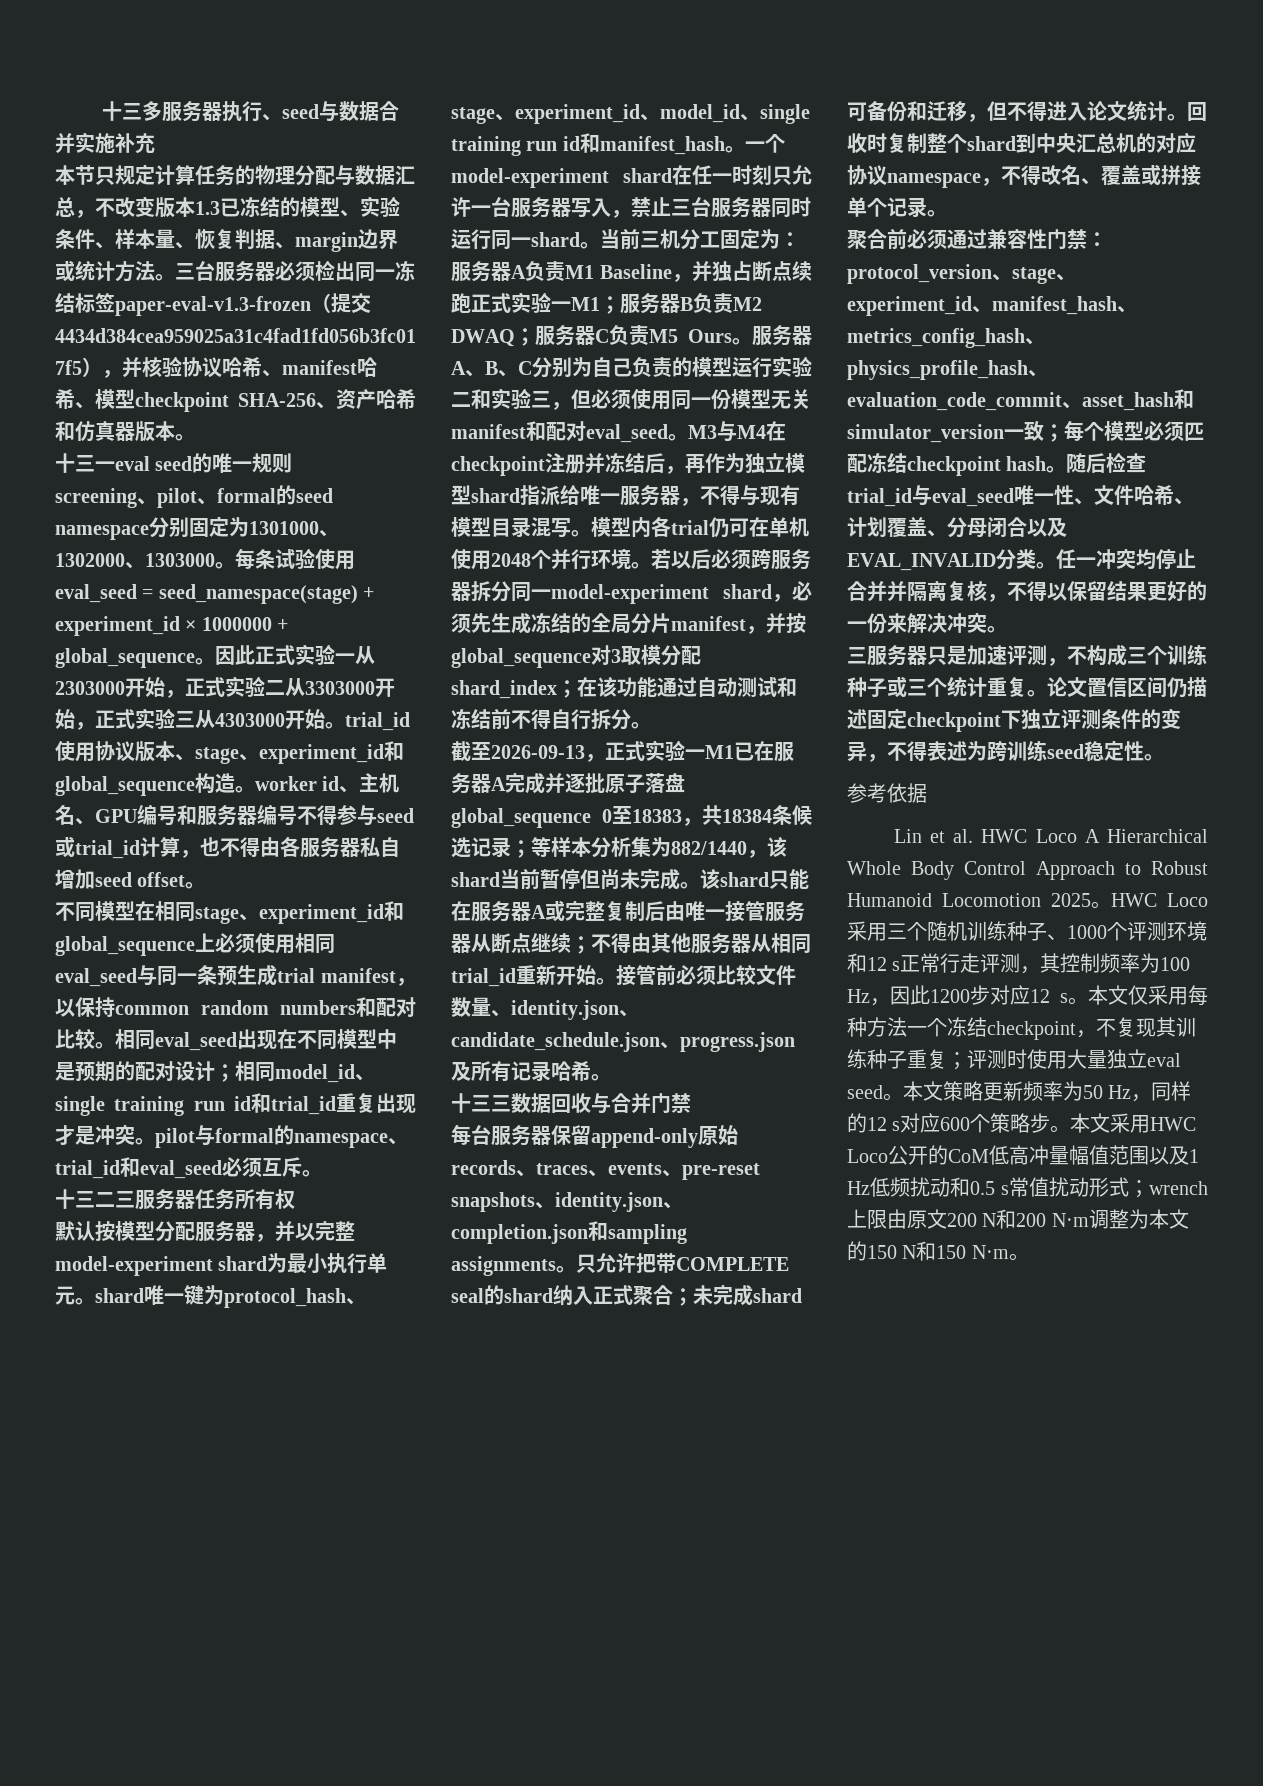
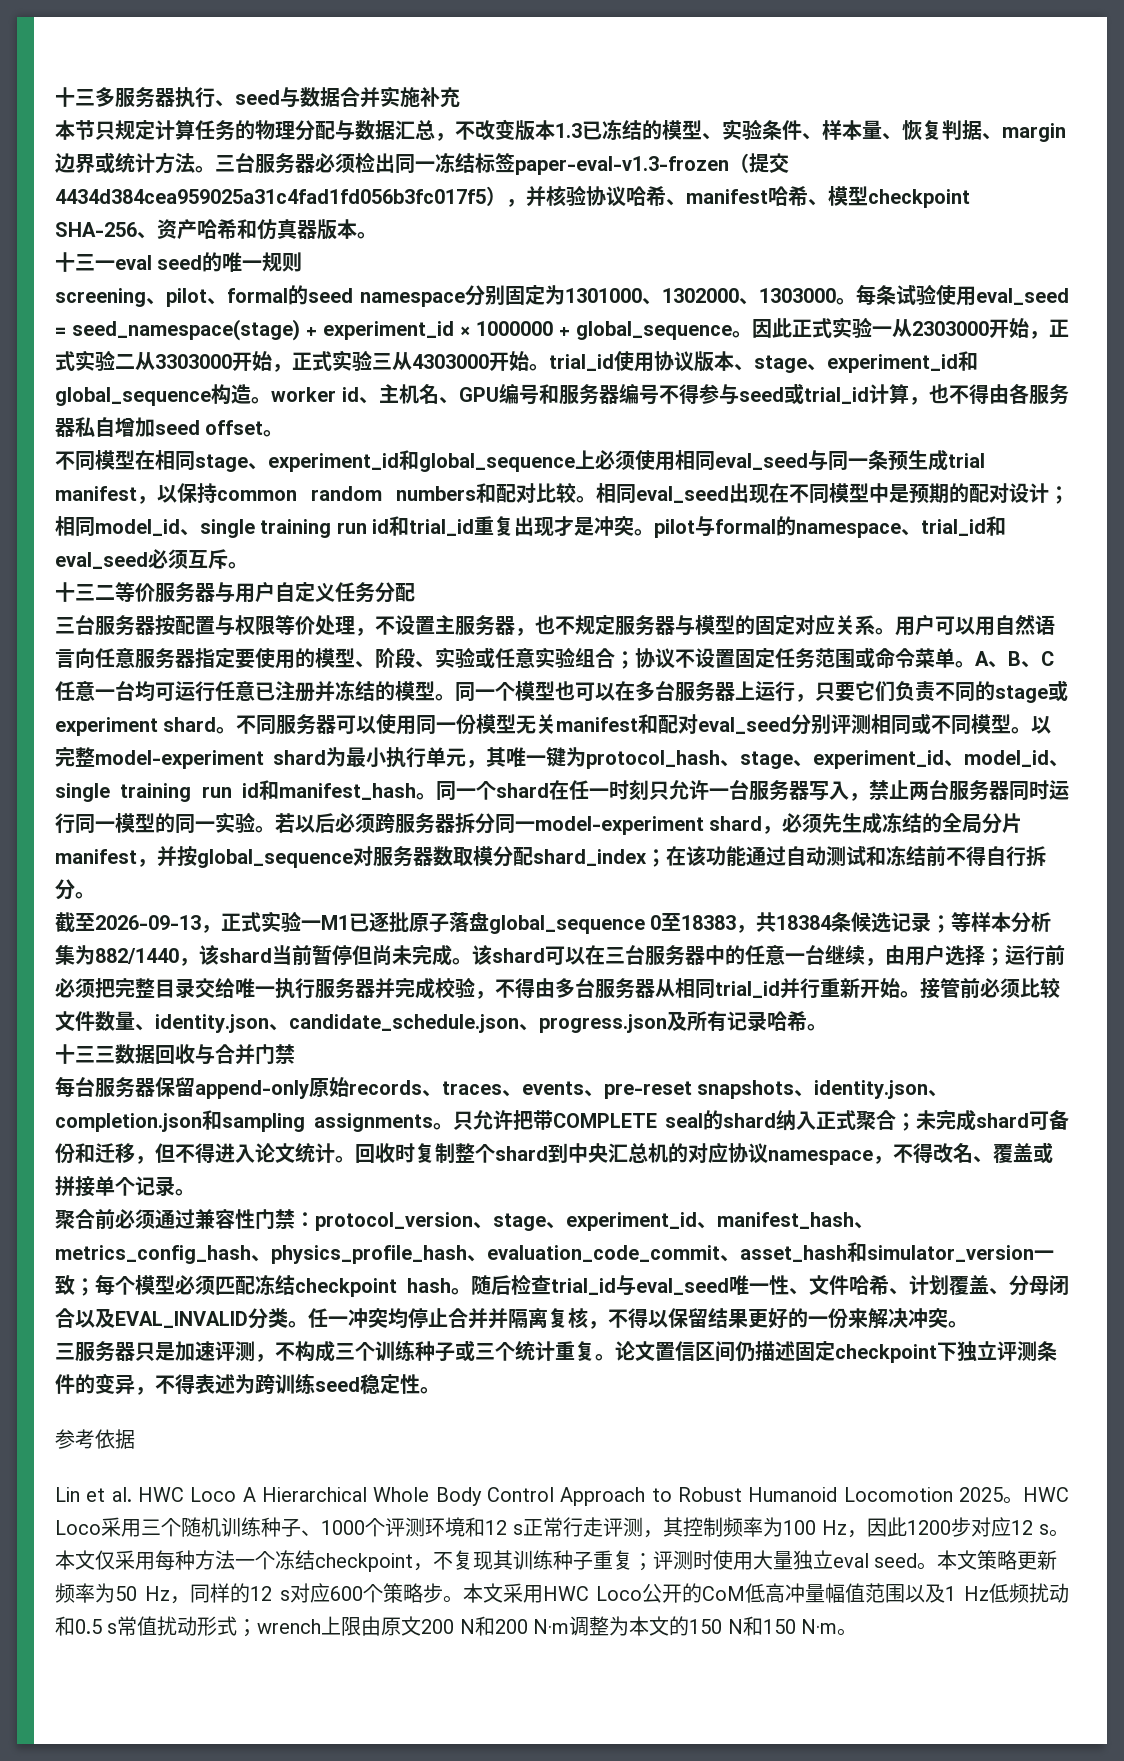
- 十三二三服务器任务所有权
- 默认按模型分配服务器，并以完整model-experiment shard为最小执行单元。shard唯一键为protocol_hash、stage、experiment_id、model_id、single training run id和manifest_hash。
+ 十三二等价服务器与用户自定义任务分配
+ 三台服务器按配置与权限等价处理，不设置主服务器，也不规定服务器与模型的固定对应关系。用户可以用自然语言向任意服务器指定要使用的模型、阶段、实验或任意实验组合；协议不设置固定任务范围或命令菜单。A、B、C任意一台均可运行任意已注册并冻结的模型。同一个模型也可以在多台服务器上运行，只要它们负责不同的stage或experiment shard。不同服务器可以使用同一份模型无关manifest和配对eval_seed分别评测相同或不同模型。以完整model-experiment shard为最小执行单元，其唯一键为protocol_hash、stage、experiment_id、model_id、single training run id和manifest_hash。
- 一个model-experiment shard在任一时刻只允许一台服务器写入，禁止三台服务器同时运行同一shard。当前三机分工固定为：服务器A负责M1 Baseline，并独占断点续跑正式实验一M1；服务器B负责M2 DWAQ；服务器C负责M5 Ours。服务器A、B、C分别为自己负责的模型运行实验二和实验三，但必须使用同一份模型无关manifest和配对eval_seed。M3与M4在checkpoint注册并冻结后，再作为独立模型shard指派给唯一服务器，不得与现有模型目录混写。模型内各trial仍可在单机使用2048个并行环境。
+ 同一个shard在任一时刻只允许一台服务器写入，禁止两台服务器同时运行同一模型的同一实验。
- 若以后必须跨服务器拆分同一model-experiment shard，必须先生成冻结的全局分片manifest，并按global_sequence对3取模分配shard_index；在该功能通过自动测试和冻结前不得自行拆分。
+ 若以后必须跨服务器拆分同一model-experiment shard，必须先生成冻结的全局分片manifest，并按global_sequence对服务器数取模分配shard_index；在该功能通过自动测试和冻结前不得自行拆分。
- 截至2026-09-13，正式实验一M1已在服务器A完成并逐批原子落盘global_sequence 0至18383，共18384条候选记录；等样本分析集为882/1440，该shard当前暂停但尚未完成。
+ 截至2026-09-13，正式实验一M1已逐批原子落盘global_sequence 0至18383，共18384条候选记录；等样本分析集为882/1440，该shard当前暂停但尚未完成。
- 该shard只能在服务器A或完整复制后由唯一接管服务器从断点继续；不得由其他服务器从相同trial_id重新开始。
+ 该shard可以在三台服务器中的任意一台继续，由用户选择；运行前必须把完整目录交给唯一执行服务器并完成校验，不得由多台服务器从相同trial_id并行重新开始。

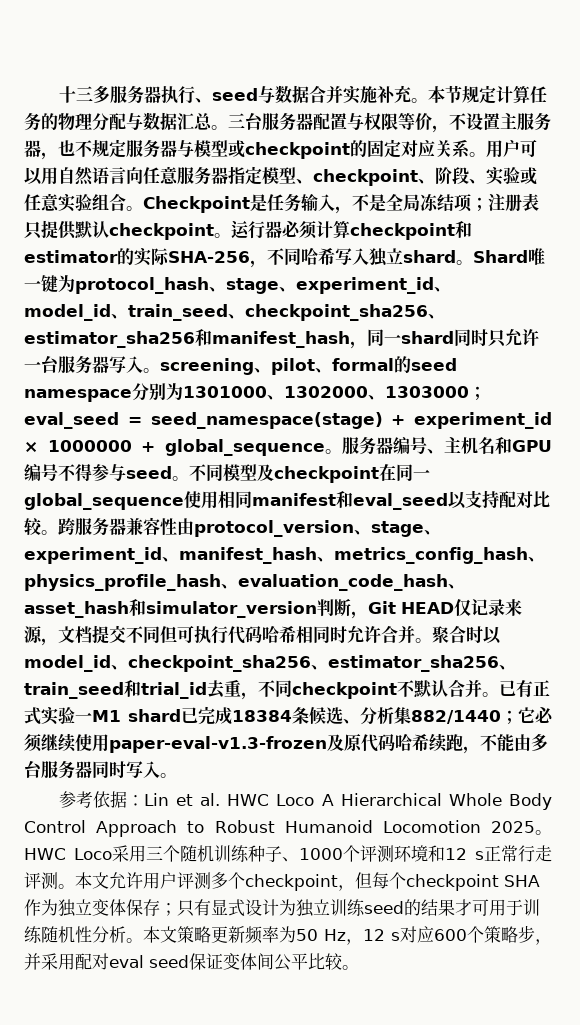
- 十三多服务器执行、seed与数据合并实施补充
- 本节只规定计算任务的物理分配与数据汇总，不改变版本1.3已冻结的模型、实验条件、样本量、恢复判据、margin边界或统计方法。三台服务器必须检出同一冻结标签paper-eval-v1.3-frozen（提交4434d384cea959025a31c4fad1fd056b3fc017f5），并核验协议哈希、manifest哈希、模型checkpoint SHA-256、资产哈希和仿真器版本。
- 十三一eval seed的唯一规则
- screening、pilot、formal的seed namespace分别固定为1301000、1302000、1303000。每条试验使用eval_seed = seed_namespace(stage) + experiment_id × 1000000 + global_sequence。因此正式实验一从2303000开始，正式实验二从3303000开始，正式实验三从4303000开始。trial_id使用协议版本、stage、experiment_id和global_sequence构造。worker id、主机名、GPU编号和服务器编号不得参与seed或trial_id计算，也不得由各服务器私自增加seed offset。
- 不同模型在相同stage、experiment_id和global_sequence上必须使用相同eval_seed与同一条预生成trial manifest，以保持common random numbers和配对比较。相同eval_seed出现在不同模型中是预期的配对设计；相同model_id、single training run id和trial_id重复出现才是冲突。pilot与formal的namespace、trial_id和eval_seed必须互斥。
- 十三二等价服务器与用户自定义任务分配
- 三台服务器按配置与权限等价处理，不设置主服务器，也不规定服务器与模型的固定对应关系。
+ 十三多服务器执行、seed与数据合并实施补充。本节规定计算任务的物理分配与数据汇总。三台服务器配置与权限等价，不设置主服务器，也不规定服务器与模型或checkpoint的固定对应关系。
- 用户可以用自然语言向任意服务器指定要使用的模型、阶段、实验或任意实验组合；协议不设置固定任务范围或命令菜单。A、B、C任意一台均可运行任意已注册并冻结的模型。同一个模型也可以在多台服务器上运行，只要它们负责不同的stage或experiment shard。不同服务器可以使用同一份模型无关manifest和配对eval_seed分别评测相同或不同模型。以完整model-experiment shard为最小执行单元，其唯一键为protocol_hash、stage、experiment_id、model_id、single training run id和manifest_hash。同一个shard在任一时刻只允许一台服务器写入，禁止两台服务器同时运行同一模型的同一实验。若以后必须跨服务器拆分同一model-experiment shard，必须先生成冻结的全局分片manifest，并按global_sequence对服务器数取模分配shard_index；在该功能通过自动测试和冻结前不得自行拆分。
- 截至2026-09-13，正式实验一M1已逐批原子落盘global_sequence 0至18383，共18384条候选记录；等样本分析集为882/1440，该shard当前暂停但尚未完成。该shard可以在三台服务器中的任意一台继续，由用户选择；运行前必须把完整目录交给唯一执行服务器并完成校验，不得由多台服务器从相同trial_id并行重新开始。接管前必须比较文件数量、identity.json、candidate_schedule.json、progress.json及所有记录哈希。
- 十三三数据回收与合并门禁
- 每台服务器保留append-only原始records、traces、events、pre-reset snapshots、identity.json、completion.json和sampling assignments。只允许把带COMPLETE seal的shard纳入正式聚合；未完成shard可备份和迁移，但不得进入论文统计。回收时复制整个shard到中央汇总机的对应协议namespace，不得改名、覆盖或拼接单个记录。
- 聚合前必须通过兼容性门禁：protocol_version、stage、experiment_id、manifest_hash、metrics_config_hash、physics_profile_hash、evaluation_code_commit、asset_hash和simulator_version一致；每个模型必须匹配冻结checkpoint hash。随后检查trial_id与eval_seed唯一性、文件哈希、计划覆盖、分母闭合以及EVAL_INVALID分类。任一冲突均停止合并并隔离复核，不得以保留结果更好的一份来解决冲突。
- 三服务器只是加速评测，不构成三个训练种子或三个统计重复。论文置信区间仍描述固定checkpoint下独立评测条件的变异，不得表述为跨训练seed稳定性。
+ 用户可以用自然语言向任意服务器指定模型、checkpoint、阶段、实验或任意实验组合。Checkpoint是任务输入，不是全局冻结项；注册表只提供默认checkpoint。运行器必须计算checkpoint和estimator的实际SHA-256，不同哈希写入独立shard。Shard唯一键为protocol_hash、stage、experiment_id、model_id、train_seed、checkpoint_sha256、estimator_sha256和manifest_hash，同一shard同时只允许一台服务器写入。screening、pilot、formal的seed namespace分别为1301000、1302000、1303000；eval_seed = seed_namespace(stage) + experiment_id × 1000000 + global_sequence。服务器编号、主机名和GPU编号不得参与seed。不同模型及checkpoint在同一global_sequence使用相同manifest和eval_seed以支持配对比较。跨服务器兼容性由protocol_version、stage、experiment_id、manifest_hash、metrics_config_hash、physics_profile_hash、evaluation_code_hash、asset_hash和simulator_version判断，Git HEAD仅记录来源，文档提交不同但可执行代码哈希相同时允许合并。聚合时以model_id、checkpoint_sha256、estimator_sha256、train_seed和trial_id去重，不同checkpoint不默认合并。已有正式实验一M1 shard已完成18384条候选、分析集882/1440；它必须继续使用paper-eval-v1.3-frozen及原代码哈希续跑，不能由多台服务器同时写入。
- 参考依据
- Lin et al. HWC Loco A Hierarchical Whole Body Control Approach to Robust Humanoid Locomotion 2025。
+ 参考依据：Lin et al. HWC Loco A Hierarchical Whole Body Control Approach to Robust Humanoid Locomotion 2025。
- HWC Loco采用三个随机训练种子、1000个评测环境和12 s正常行走评测，其控制频率为100 Hz，因此1200步对应12 s。本文仅采用每种方法一个冻结checkpoint，不复现其训练种子重复；评测时使用大量独立eval seed。
+ HWC Loco采用三个随机训练种子、1000个评测环境和12 s正常行走评测。本文允许用户评测多个checkpoint，但每个checkpoint SHA作为独立变体保存；只有显式设计为独立训练seed的结果才可用于训练随机性分析。
- 本文策略更新频率为50 Hz，同样的12 s对应600个策略步。本文采用HWC Loco公开的CoM低高冲量幅值范围以及1 Hz低频扰动和0.5 s常值扰动形式；wrench上限由原文200 N和200 N·m调整为本文的150 N和150 N·m。
+ 本文策略更新频率为50 Hz，12 s对应600个策略步，并采用配对eval seed保证变体间公平比较。

